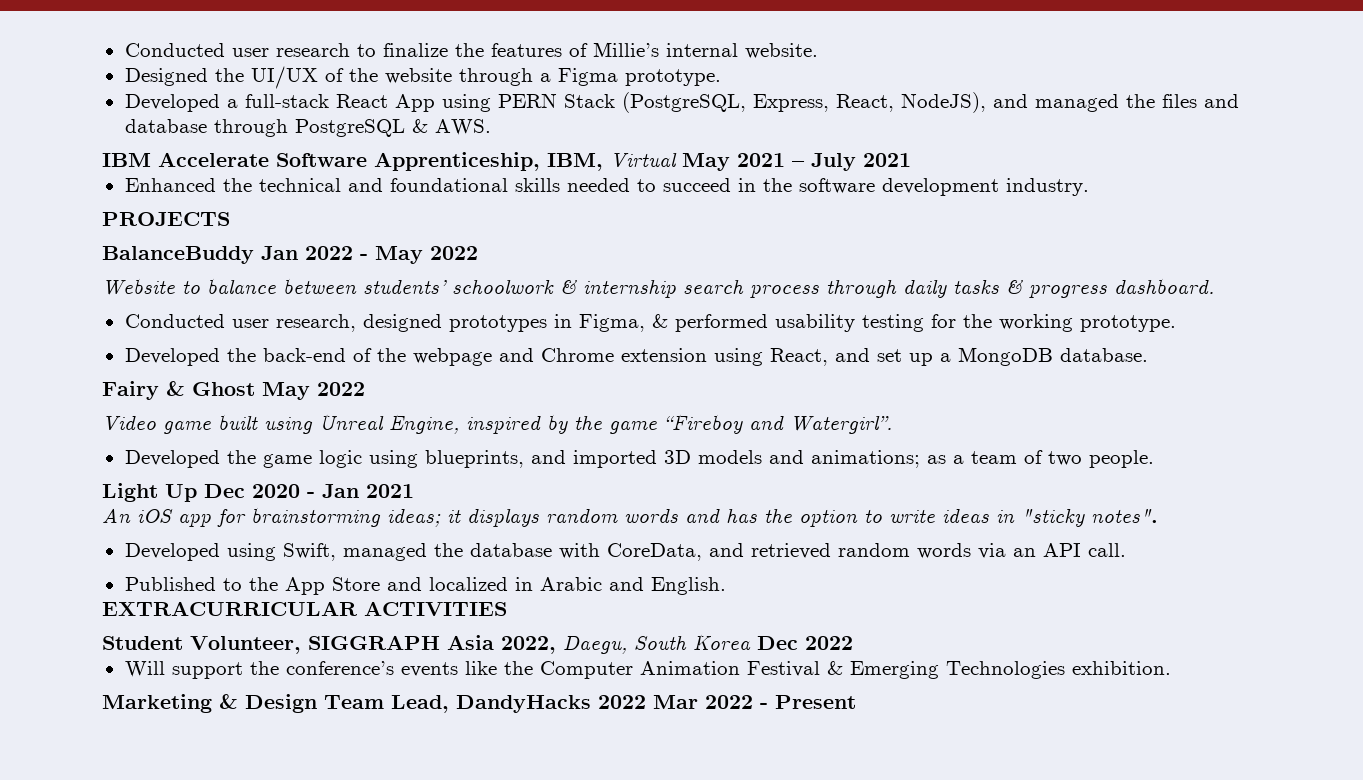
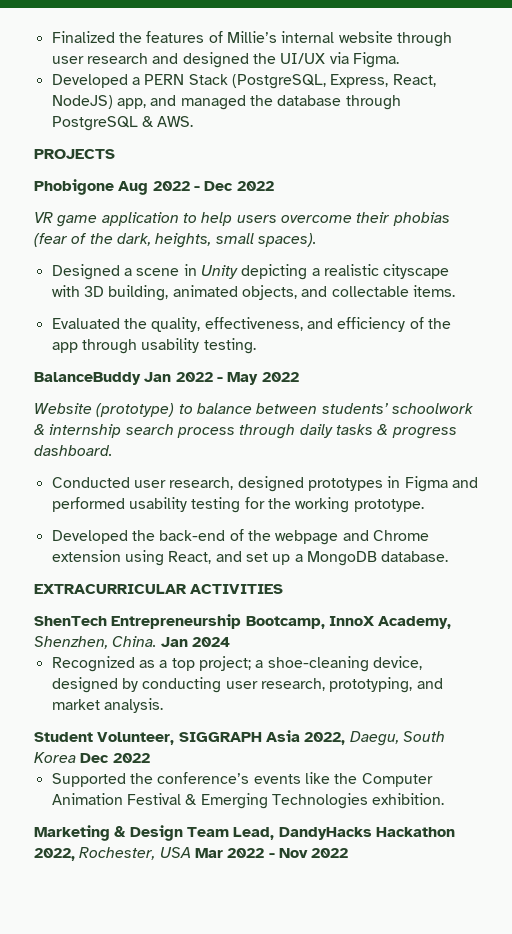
- Conducted user research to finalize the features of Millie’s internal website.
- Designed the UI/UX of the website through a Figma prototype.
- Developed a full-stack React App using PERN Stack (PostgreSQL, Express, React, NodeJS), and managed the files and database through PostgreSQL & AWS.
+ Finalized the features of Millie’s internal website through user research and designed the UI/UX via Figma.
+ Developed a PERN Stack (PostgreSQL, Express, React, NodeJS) app, and managed the database through PostgreSQL & AWS.
- IBM Accelerate Software Apprenticeship, IBM, Virtual May 2021 – July 2021
- Enhanced the technical and foundational skills needed to succeed in the software development industry.
  PROJECTS
+ Phobigone Aug 2022 - Dec 2022
+ VR game application to help users overcome their phobias (fear of the dark, heights, small spaces).
+ Designed a scene in Unity depicting a realistic cityscape with 3D building, animated objects, and collectable items.
+ Evaluated the quality, effectiveness, and efficiency of the app through usability testing.
- Website to balance between students’ schoolwork & internship search process through daily tasks & progress dashboard.
+ Website (prototype) to balance between students’ schoolwork & internship search process through daily tasks & progress dashboard.
- Conducted user research, designed prototypes in Figma, & performed usability testing for the working prototype.
+ Conducted user research, designed prototypes in Figma and performed usability testing for the working prototype.
- Fairy & Ghost May 2022
- Video game built using Unreal Engine, inspired by the game “Fireboy and Watergirl”.
- Developed the game logic using blueprints, and imported 3D models and animations; as a team of two people.
- Light Up Dec 2020 - Jan 2021
- An iOS app for brainstorming ideas; it displays random words and has the option to write ideas in "sticky notes".
- Developed using Swift, managed the database with CoreData, and retrieved random words via an API call.
- Published to the App Store and localized in Arabic and English.
  EXTRACURRICULAR ACTIVITIES
+ ShenTech Entrepreneurship Bootcamp, InnoX Academy, Shenzhen, China. Jan 2024
+ Recognized as a top project; a shoe-cleaning device, designed by conducting user research, prototyping, and market analysis.
- Will support the conference’s events like the Computer Animation Festival & Emerging Technologies exhibition.
+ Supported the conference’s events like the Computer Animation Festival & Emerging Technologies exhibition.
- Marketing & Design Team Lead, DandyHacks 2022 Mar 2022 - Present
+ Marketing & Design Team Lead, DandyHacks Hackathon 2022, Rochester, USA Mar 2022 - Nov 2022

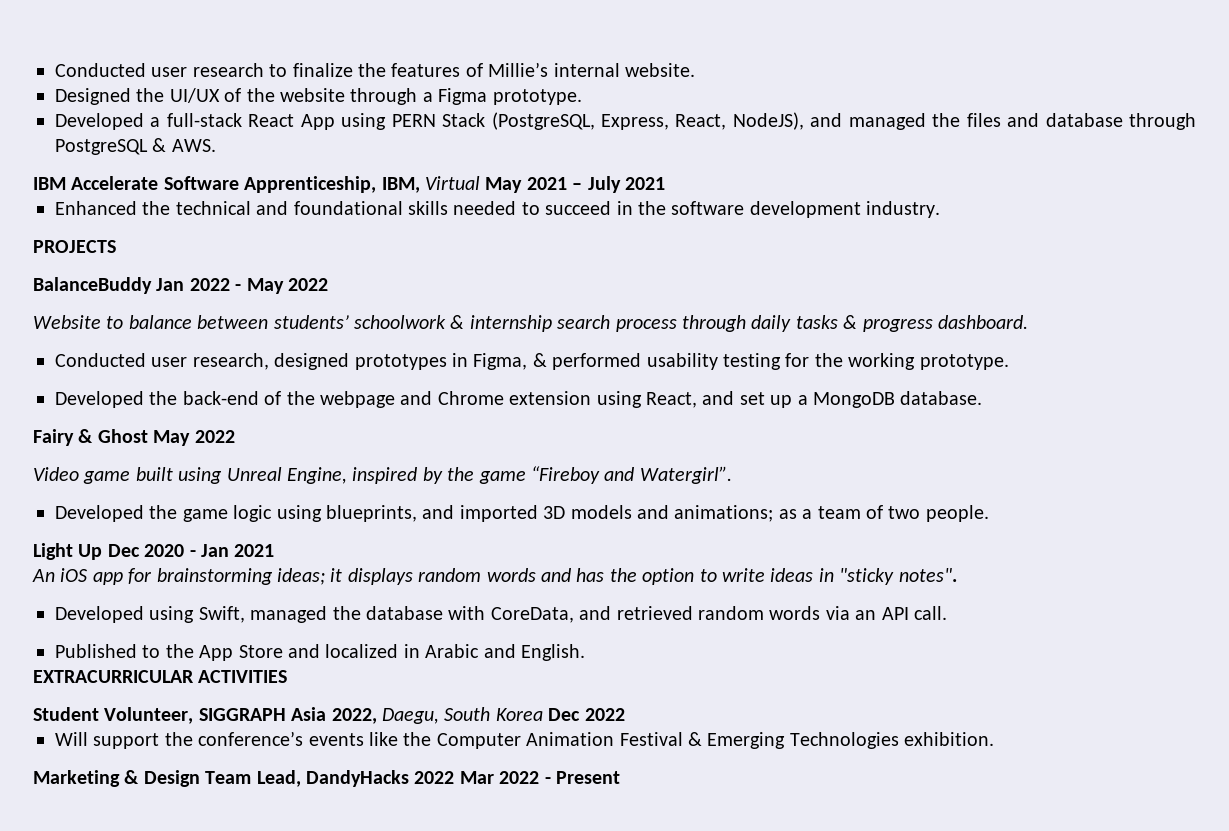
- Finalized the features of Millie’s internal website through user research and designed the UI/UX via Figma.
- Developed a PERN Stack (PostgreSQL, Express, React, NodeJS) app, and managed the database through PostgreSQL & AWS.
+ Conducted user research to finalize the features of Millie’s internal website.
+ Designed the UI/UX of the website through a Figma prototype.
+ Developed a full-stack React App using PERN Stack (PostgreSQL, Express, React, NodeJS), and managed the files and database through PostgreSQL & AWS.
+ IBM Accelerate Software Apprenticeship, IBM, Virtual May 2021 – July 2021
+ Enhanced the technical and foundational skills needed to succeed in the software development industry.
  PROJECTS
- Phobigone Aug 2022 - Dec 2022
- VR game application to help users overcome their phobias (fear of the dark, heights, small spaces).
- Designed a scene in Unity depicting a realistic cityscape with 3D building, animated objects, and collectable items.
- Evaluated the quality, effectiveness, and efficiency of the app through usability testing.
- Website (prototype) to balance between students’ schoolwork & internship search process through daily tasks & progress dashboard.
+ Website to balance between students’ schoolwork & internship search process through daily tasks & progress dashboard.
- Conducted user research, designed prototypes in Figma and performed usability testing for the working prototype.
+ Conducted user research, designed prototypes in Figma, & performed usability testing for the working prototype.
+ Fairy & Ghost May 2022
+ Video game built using Unreal Engine, inspired by the game “Fireboy and Watergirl”.
+ Developed the game logic using blueprints, and imported 3D models and animations; as a team of two people.
+ Light Up Dec 2020 - Jan 2021
+ An iOS app for brainstorming ideas; it displays random words and has the option to write ideas in "sticky notes".
+ Developed using Swift, managed the database with CoreData, and retrieved random words via an API call.
+ Published to the App Store and localized in Arabic and English.
  EXTRACURRICULAR ACTIVITIES
- ShenTech Entrepreneurship Bootcamp, InnoX Academy, Shenzhen, China. Jan 2024
- Recognized as a top project; a shoe-cleaning device, designed by conducting user research, prototyping, and market analysis.
- Supported the conference’s events like the Computer Animation Festival & Emerging Technologies exhibition.
+ Will support the conference’s events like the Computer Animation Festival & Emerging Technologies exhibition.
- Marketing & Design Team Lead, DandyHacks Hackathon 2022, Rochester, USA Mar 2022 - Nov 2022
+ Marketing & Design Team Lead, DandyHacks 2022 Mar 2022 - Present

